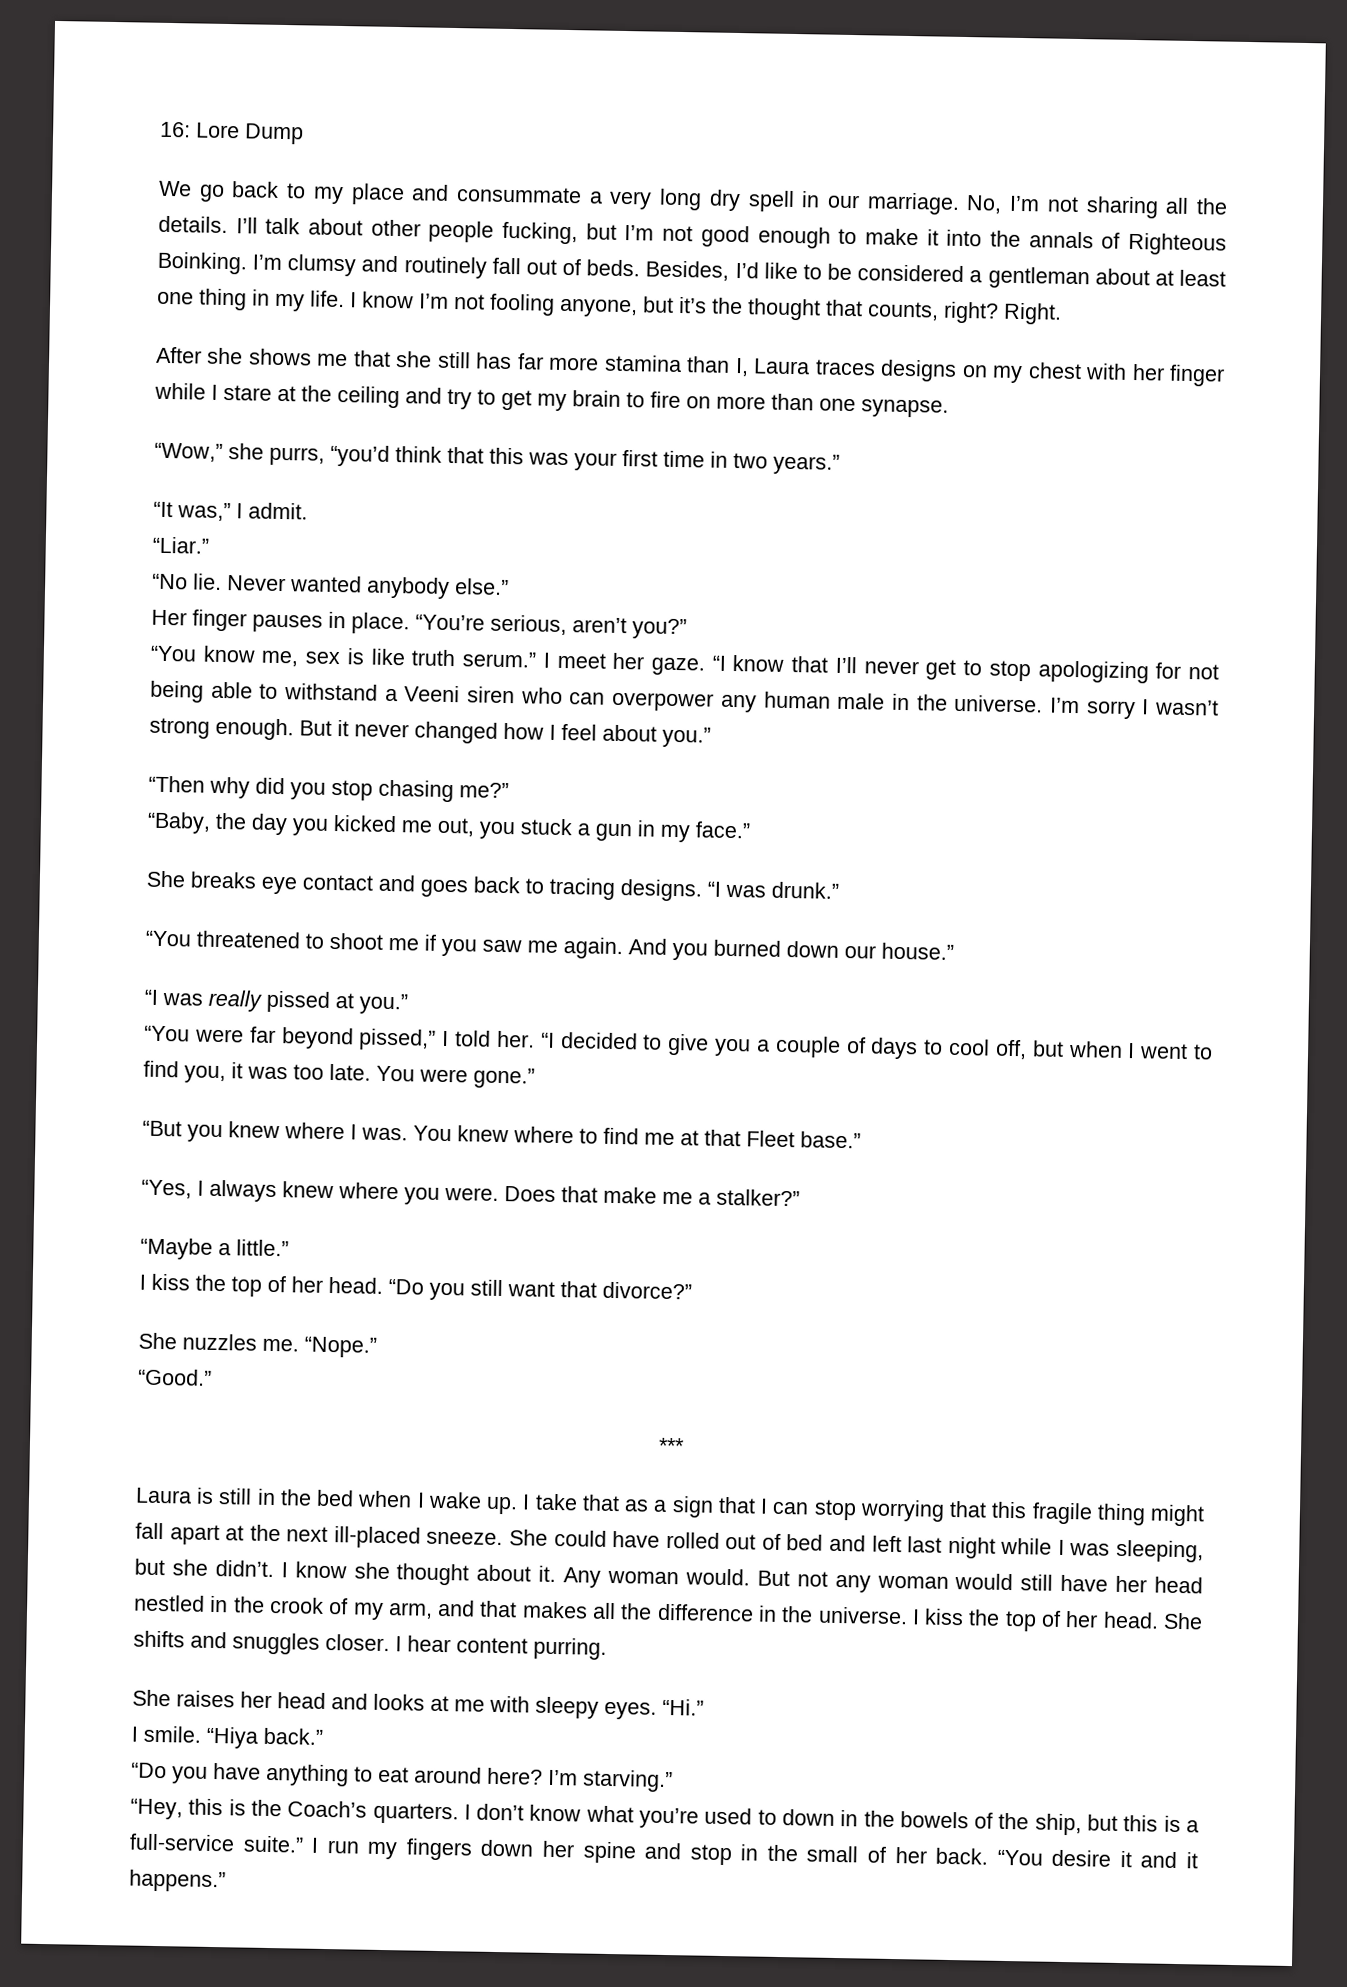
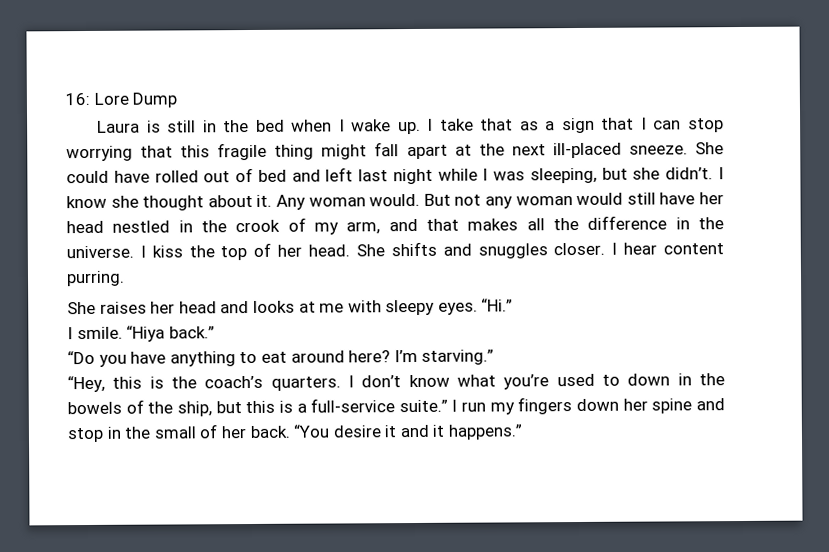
- We go back to my place and consummate a very long dry spell in our marriage. No, I’m not sharing all the details. I’ll talk about other people fucking, but I’m not good enough to make it into the annals of Righteous Boinking. I’m clumsy and routinely fall out of beds. Besides, I’d like to be considered a gentleman about at least one thing in my life. I know I’m not fooling anyone, but it’s the thought that counts, right? Right.
- After she shows me that she still has far more stamina than I, Laura traces designs on my chest with her finger while I stare at the ceiling and try to get my brain to fire on more than one synapse.
- “Wow,” she purrs, “you’d think that this was your first time in two years.”
- “It was,” I admit.
- “Liar.”
- “No lie. Never wanted anybody else.”
- Her finger pauses in place. “You’re serious, aren’t you?”
- “You know me, sex is like truth serum.” I meet her gaze. “I know that I’ll never get to stop apologizing for not being able to withstand a Veeni siren who can overpower any human male in the universe. I’m sorry I wasn’t strong enough. But it never changed how I feel about you.”
- “Then why did you stop chasing me?”
- “Baby, the day you kicked me out, you stuck a gun in my face.”
- She breaks eye contact and goes back to tracing designs. “I was drunk.”
- “You threatened to shoot me if you saw me again. And you burned down our house.”
- “I was really pissed at you.”
- “You were far beyond pissed,” I told her. “I decided to give you a couple of days to cool off, but when I went to find you, it was too late. You were gone.”
- “But you knew where I was. You knew where to find me at that Fleet base.”
- “Yes, I always knew where you were. Does that make me a stalker?”
- “Maybe a little.”
- I kiss the top of her head. “Do you still want that divorce?”
- She nuzzles me. “Nope.”
- “Good.”
- ***
- “Hey, this is the Coach’s quarters.
+ “Hey, this is the coach’s quarters.

